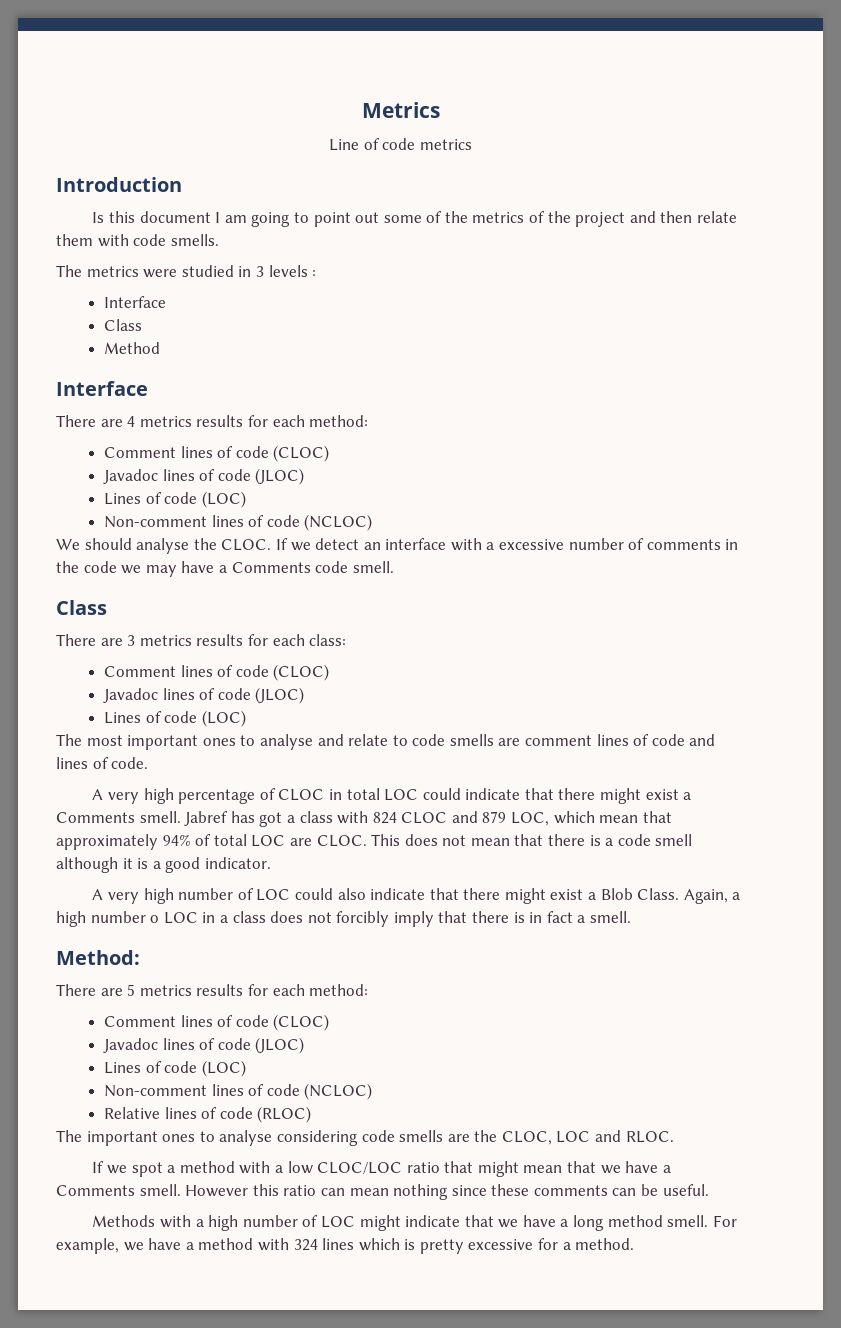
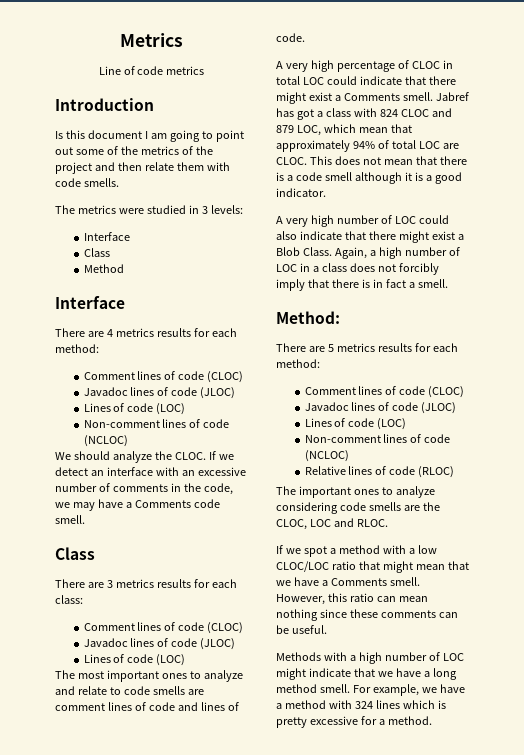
- The metrics were studied in 3 levels :
+ The metrics were studied in 3 levels:
- We should analyse the CLOC.
+ We should analyze the CLOC.
- If we detect an interface with a excessive number of comments in the code we may have a Comments code smell.
+ If we detect an interface with an excessive number of comments in the code, we may have a Comments code smell.
- The most important ones to analyse and relate to code smells are comment lines of code and lines of code.
+ The most important ones to analyze and relate to code smells are comment lines of code and lines of code.
- Again, a high number o LOC in a class does not forcibly imply that there is in fact a smell.
+ Again, a high number of LOC in a class does not forcibly imply that there is in fact a smell.
- The important ones to analyse considering code smells are the CLOC, LOC and RLOC.
+ The important ones to analyze considering code smells are the CLOC, LOC and RLOC.
- However this ratio can mean nothing since these comments can be useful.
+ However, this ratio can mean nothing since these comments can be useful.

